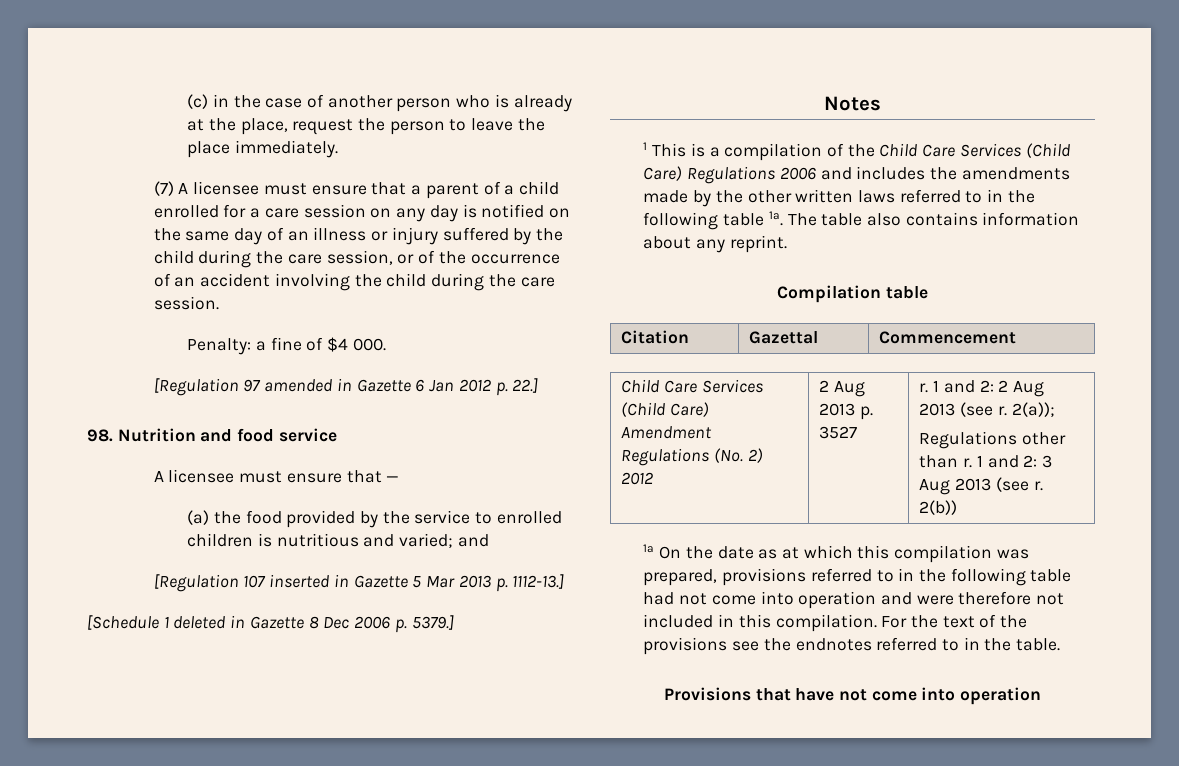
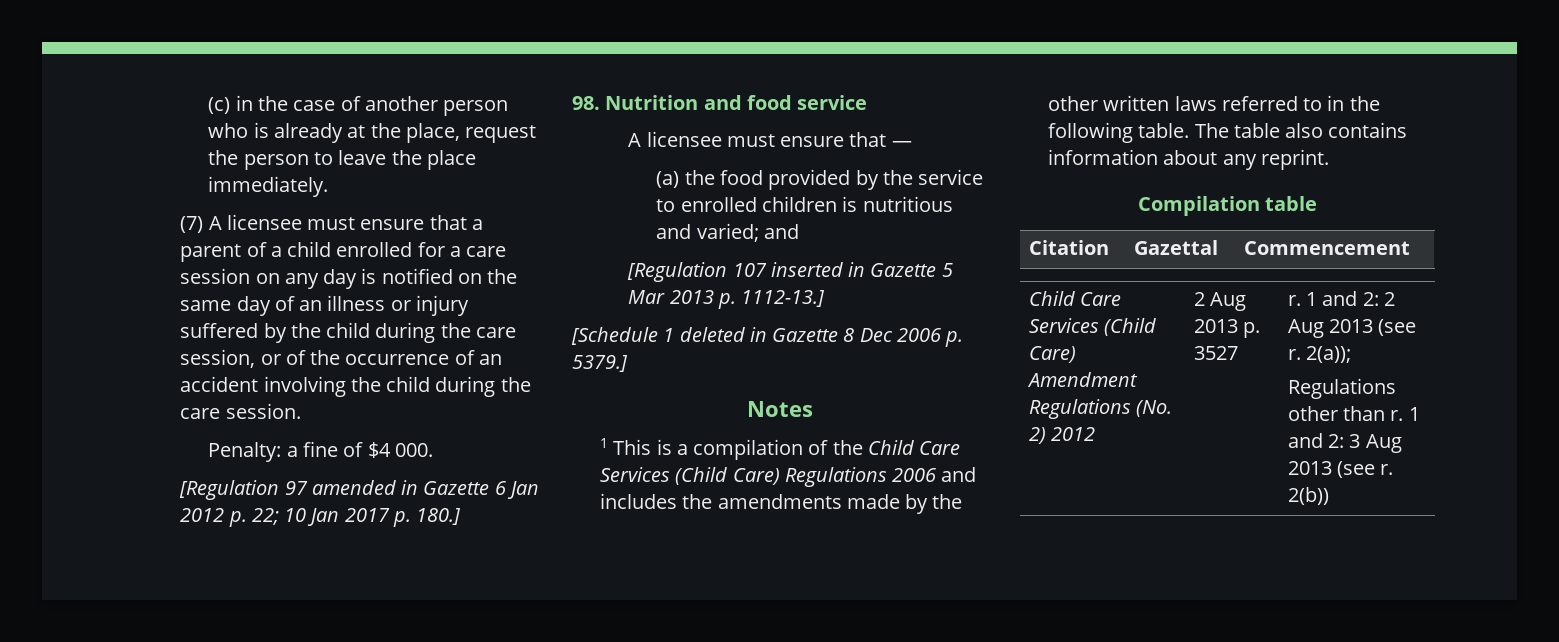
- [Regulation 97 amended in Gazette 6 Jan 2012 p. 22.]
+ [Regulation 97 amended in Gazette 6 Jan 2012 p. 22; 10 Jan 2017 p. 180.]
- 1 This is a compilation of the Child Care Services (Child Care) Regulations 2006 and includes the amendments made by the other written laws referred to in the following table 1a.
+ 1 This is a compilation of the Child Care Services (Child Care) Regulations 2006 and includes the amendments made by the other written laws referred to in the following table.
- 1a On the date as at which this compilation was prepared, provisions referred to in the following table had not come into operation and were therefore not included in this compilation. For the text of the provisions see the endnotes referred to in the table.
- Provisions that have not come into operation

